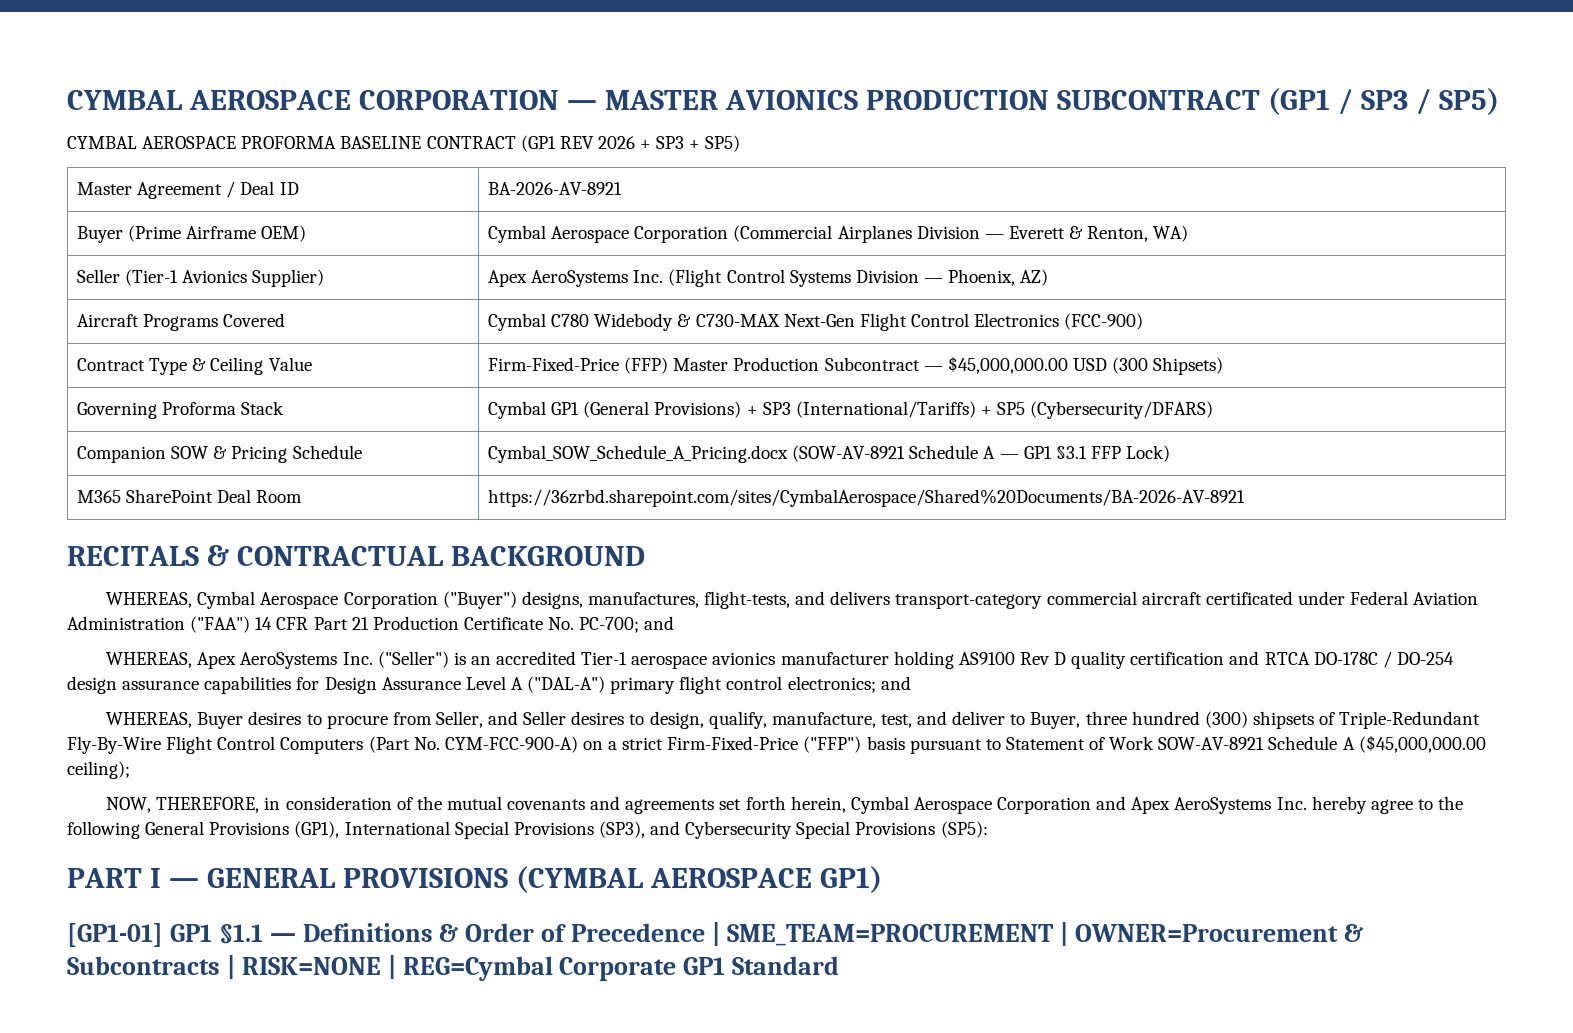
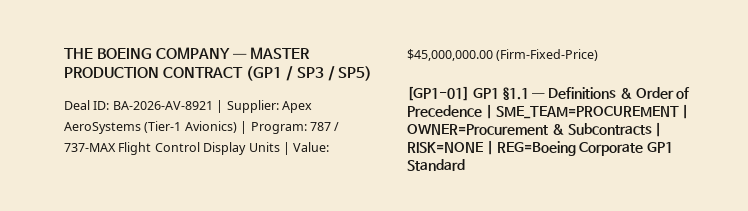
- CYMBAL AEROSPACE CORPORATION — MASTER AVIONICS PRODUCTION SUBCONTRACT (GP1 / SP3 / SP5)
+ THE BOEING COMPANY — MASTER PRODUCTION CONTRACT (GP1 / SP3 / SP5)
- CYMBAL AEROSPACE PROFORMA BASELINE CONTRACT (GP1 REV 2026 + SP3 + SP5)
- Master Agreement / Deal ID | BA-2026-AV-8921
- Buyer (Prime Airframe OEM) | Cymbal Aerospace Corporation (Commercial Airplanes Division — Everett & Renton, WA)
- Seller (Tier-1 Avionics Supplier) | Apex AeroSystems Inc. (Flight Control Systems Division — Phoenix, AZ)
- Aircraft Programs Covered | Cymbal C780 Widebody & C730-MAX Next-Gen Flight Control Electronics (FCC-900)
- Contract Type & Ceiling Value | Firm-Fixed-Price (FFP) Master Production Subcontract — $45,000,000.00 USD (300 Shipsets)
- Governing Proforma Stack | Cymbal GP1 (General Provisions) + SP3 (International/Tariffs) + SP5 (Cybersecurity/DFARS)
- Companion SOW & Pricing Schedule | Cymbal_SOW_Schedule_A_Pricing.docx (SOW-AV-8921 Schedule A — GP1 §3.1 FFP Lock)
- M365 SharePoint Deal Room | https://36zrbd.sharepoint.com/sites/CymbalAerospace/Shared%20Documents/BA-2026-AV-8921
- RECITALS & CONTRACTUAL BACKGROUND
- WHEREAS, Cymbal Aerospace Corporation ("Buyer") designs, manufactures, flight-tests, and delivers transport-category commercial aircraft certificated under Federal Aviation Administration ("FAA") 14 CFR Part 21 Production Certificate No. PC-700; and
- WHEREAS, Apex AeroSystems Inc. ("Seller") is an accredited Tier-1 aerospace avionics manufacturer holding AS9100 Rev D quality certification and RTCA DO-178C / DO-254 design assurance capabilities for Design Assurance Level A ("DAL-A") primary flight control electronics; and
- WHEREAS, Buyer desires to procure from Seller, and Seller desires to design, qualify, manufacture, test, and deliver to Buyer, three hundred (300) shipsets of Triple-Redundant Fly-By-Wire Flight Control Computers (Part No. CYM-FCC-900-A) on a strict Firm-Fixed-Price ("FFP") basis pursuant to Statement of Work SOW-AV-8921 Schedule A ($45,000,000.00 ceiling);
- NOW, THEREFORE, in consideration of the mutual covenants and agreements set forth herein, Cymbal Aerospace Corporation and Apex AeroSystems Inc. hereby agree to the following General Provisions (GP1), International Special Provisions (SP3), and Cybersecurity Special Provisions (SP5):
- PART I — GENERAL PROVISIONS (CYMBAL AEROSPACE GP1)
+ Deal ID: BA-2026-AV-8921 | Supplier: Apex AeroSystems (Tier-1 Avionics) | Program: 787 / 737-MAX Flight Control Display Units | Value: $45,000,000.00 (Firm-Fixed-Price)
- [GP1-01] GP1 §1.1 — Definitions & Order of Precedence | SME_TEAM=PROCUREMENT | OWNER=Procurement & Subcontracts | RISK=NONE | REG=Cymbal Corporate GP1 Standard
+ [GP1-01] GP1 §1.1 — Definitions & Order of Precedence | SME_TEAM=PROCUREMENT | OWNER=Procurement & Subcontracts | RISK=NONE | REG=Boeing Corporate GP1 Standard

